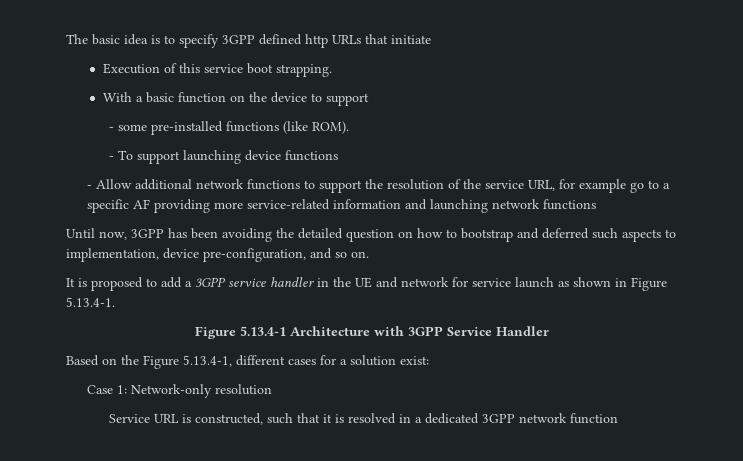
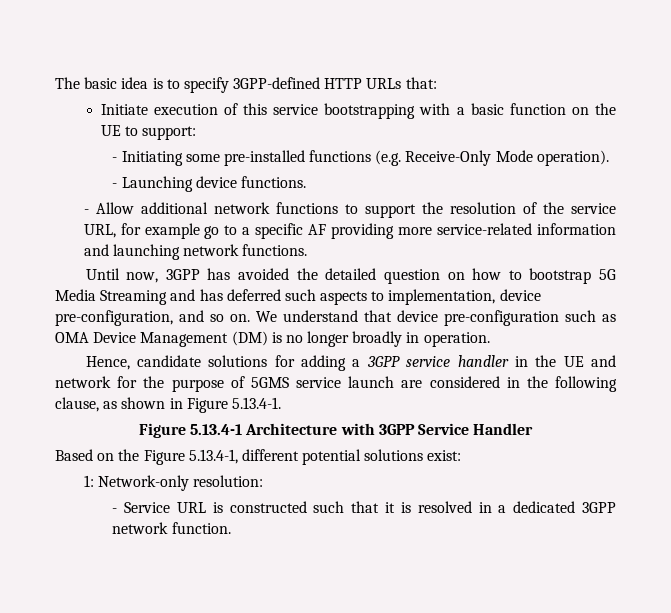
- The basic idea is to specify 3GPP defined http URLs that initiate
- Execution of this service boot strapping.
- With a basic function on the device to support
- - some pre-installed functions (like ROM).
- - To support launching device functions
+ The basic idea is to specify 3GPP-defined HTTP URLs that:
+ Initiate execution of this service bootstrapping with a basic function on the UE to support:
+ - Initiating some pre-installed functions (e.g. Receive-Only Mode operation).
+ - Launching device functions.
- - Allow additional network functions to support the resolution of the service URL, for example go to a specific AF providing more service-related information and launching network functions
+ - Allow additional network functions to support the resolution of the service URL, for example go to a specific AF providing more service-related information and launching network functions.
- Until now, 3GPP has been avoiding the detailed question on how to bootstrap and deferred such aspects to implementation, device pre-configuration, and so on.
- It is proposed to add a 3GPP service handler in the UE and network for service launch as shown in Figure 5.13.4-1.
+ Until now, 3GPP has avoided the detailed question on how to bootstrap 5G Media Streaming and has deferred such aspects to implementation, device pre-configuration, and so on. We understand that device pre-configuration such as OMA Device Management (DM) is no longer broadly in operation.
+ Hence, candidate solutions for adding a 3GPP service handler in the UE and network for the purpose of 5GMS service launch are considered in the following clause, as shown in Figure 5.13.4-1.
- Based on the Figure 5.13.4-1, different cases for a solution exist:
+ Based on the Figure 5.13.4-1, different potential solutions exist:
- Case 1: Network-only resolution
- Service URL is constructed, such that it is resolved in a dedicated 3GPP network function
+ 1: Network-only resolution:
+ - Service URL is constructed such that it is resolved in a dedicated 3GPP network function.

